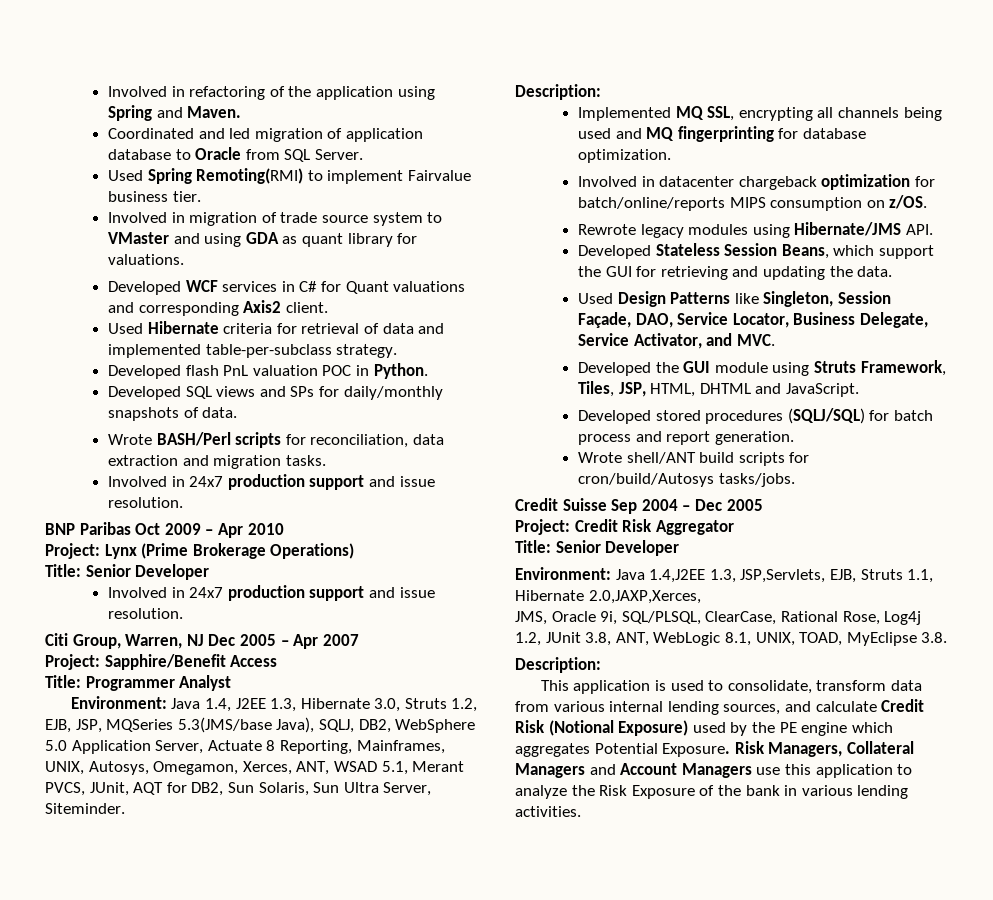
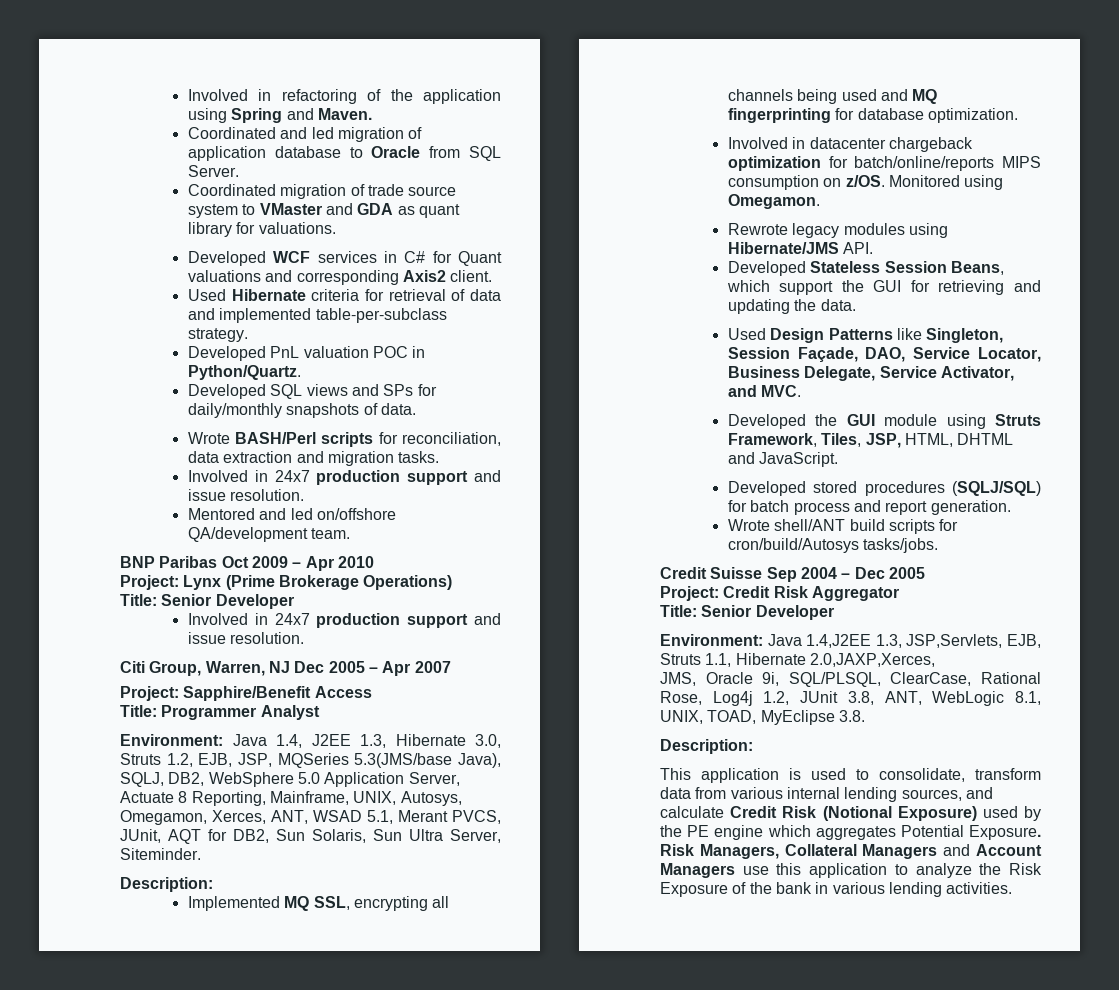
- Used Spring Remoting(RMI) to implement Fairvalue business tier.
- Involved in migration of trade source system to VMaster and using GDA as quant library for valuations.
+ Coordinated migration of trade source system to VMaster and GDA as quant library for valuations.
- Developed flash PnL valuation POC in Python.
+ Developed PnL valuation POC in Python/Quartz.
+ Mentored and led on/offshore QA/development team.
- Environment: Java 1.4, J2EE 1.3, Hibernate 3.0, Struts 1.2, EJB, JSP, MQSeries 5.3(JMS/base Java), SQLJ, DB2, WebSphere 5.0 Application Server, Actuate 8 Reporting, Mainframes, UNIX, Autosys, Omegamon, Xerces, ANT, WSAD 5.1, Merant PVCS, JUnit, AQT for DB2, Sun Solaris, Sun Ultra Server, Siteminder.
+ Environment: Java 1.4, J2EE 1.3, Hibernate 3.0, Struts 1.2, EJB, JSP, MQSeries 5.3(JMS/base Java), SQLJ, DB2, WebSphere 5.0 Application Server, Actuate 8 Reporting, Mainframe, UNIX, Autosys, Omegamon, Xerces, ANT, WSAD 5.1, Merant PVCS, JUnit, AQT for DB2, Sun Solaris, Sun Ultra Server, Siteminder.
+ Monitored using Omegamon.

